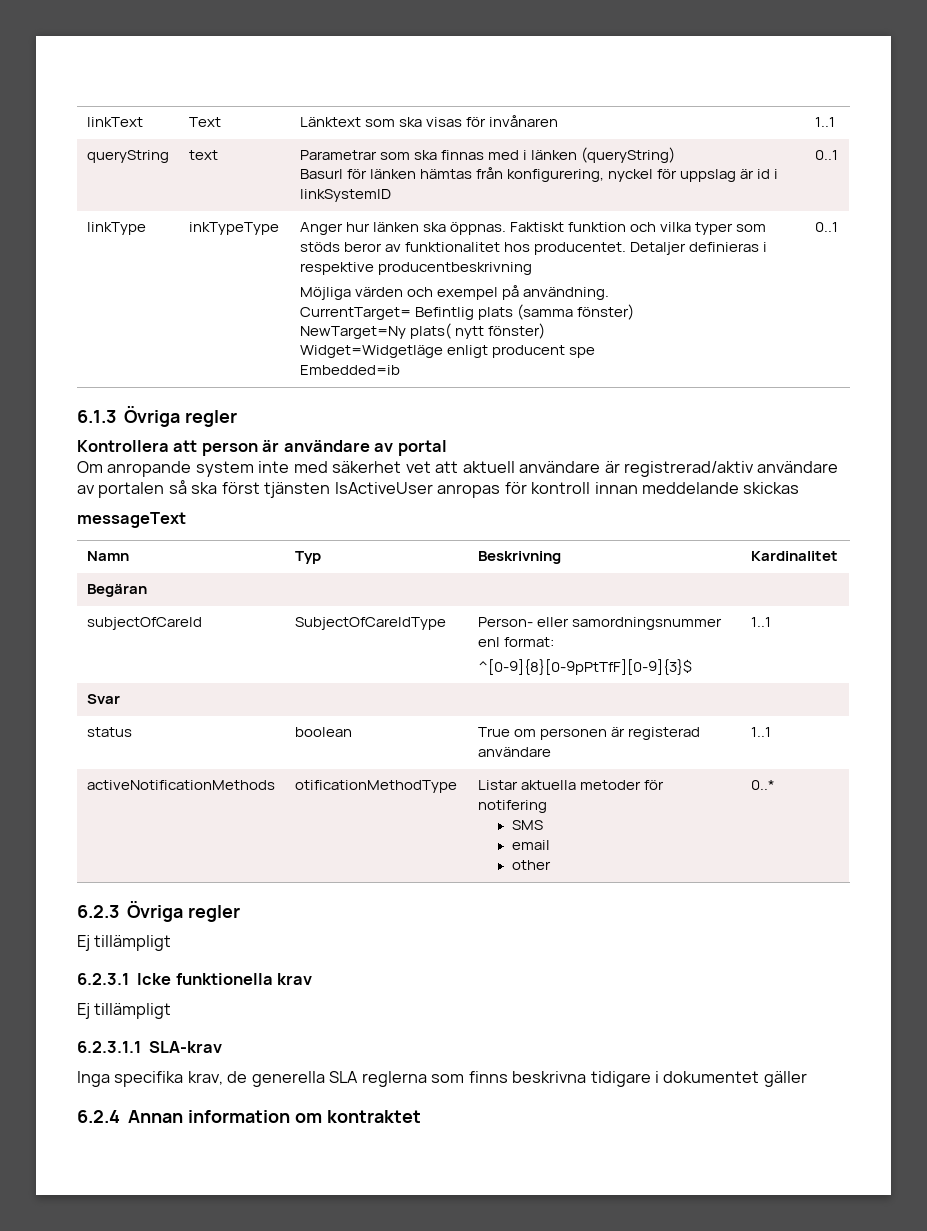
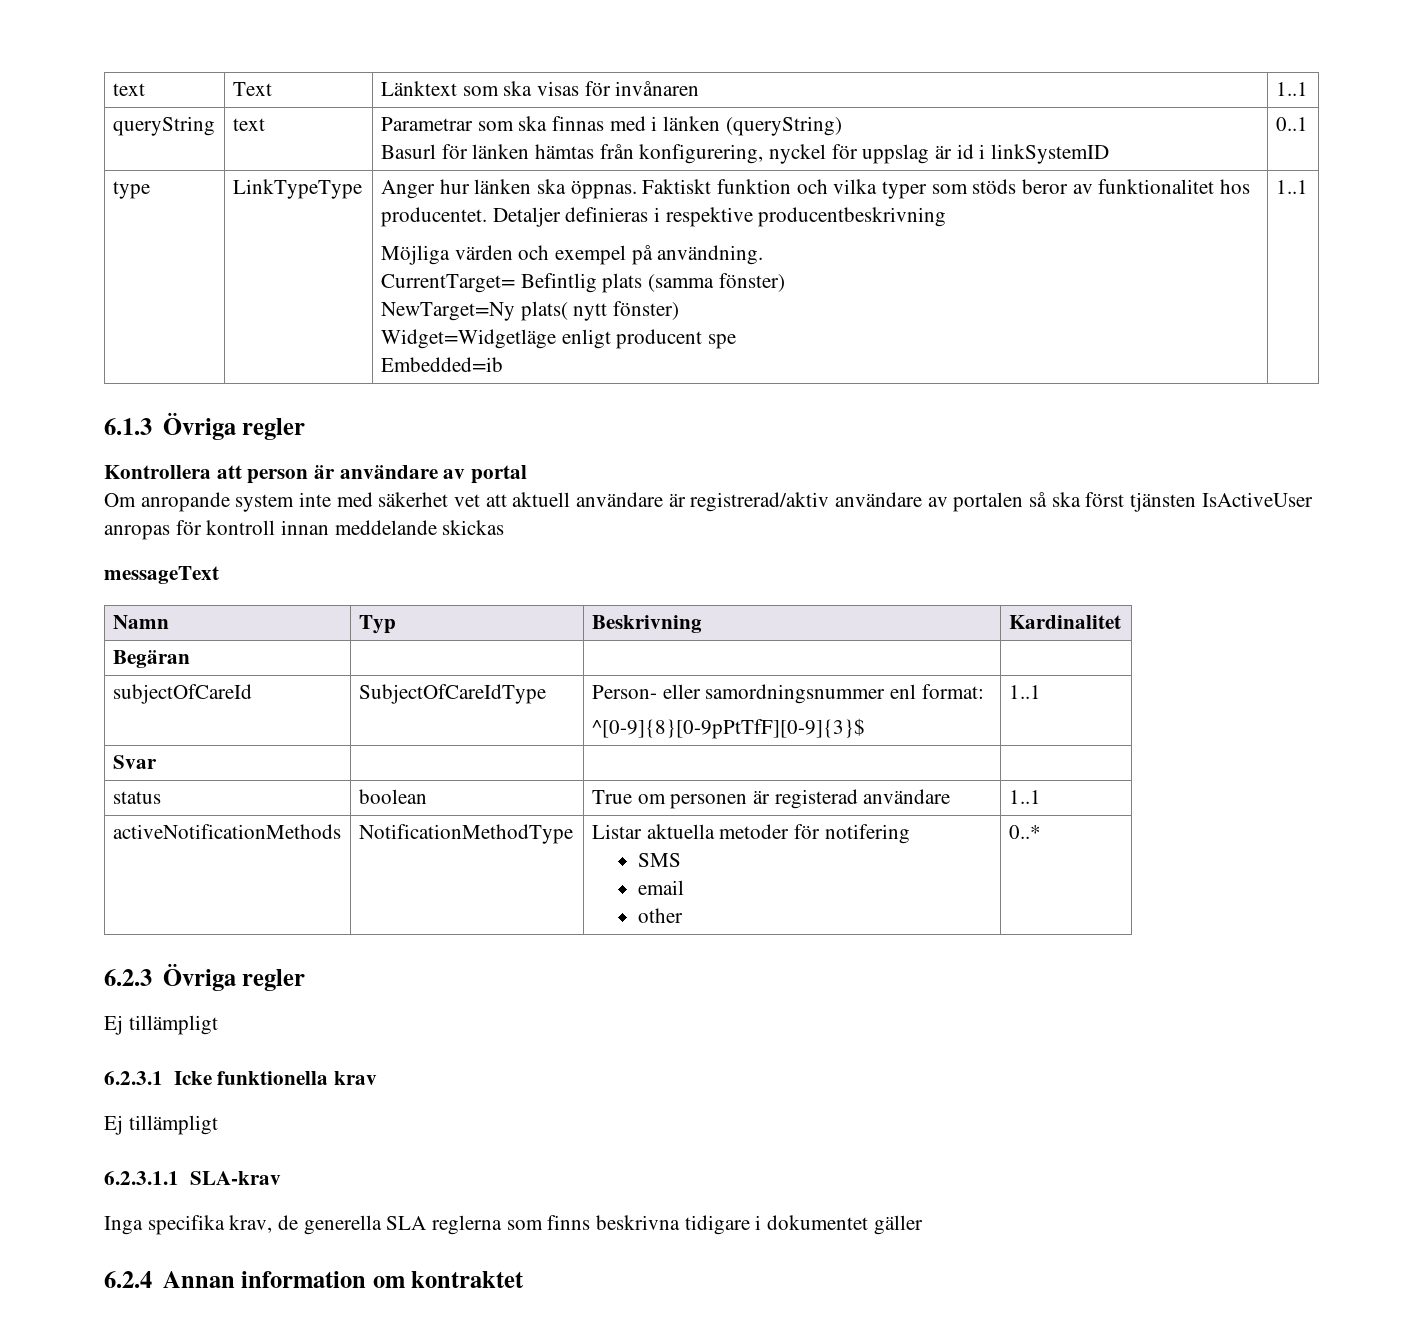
- linkText | Text | Länktext som ska visas för invånaren | 1..1
+ text | Text | Länktext som ska visas för invånaren | 1..1
- linkType | inkTypeType
+ type | LinkTypeType
- Embedded=ib | 0..1
+ Embedded=ib | 1..1
- activeNotificationMethods | otificationMethodType | Listar aktuella metoder för notifering
+ activeNotificationMethods | NotificationMethodType | Listar aktuella metoder för notifering

